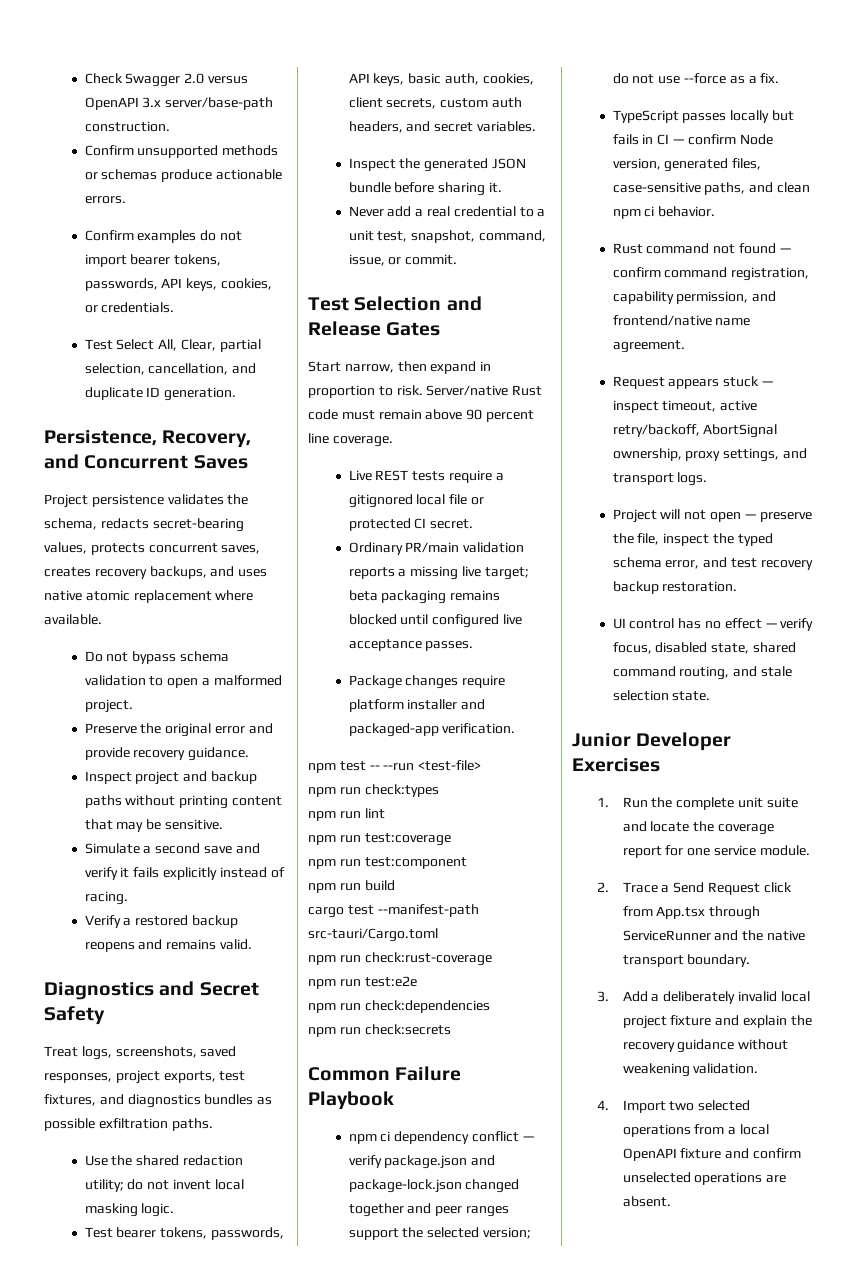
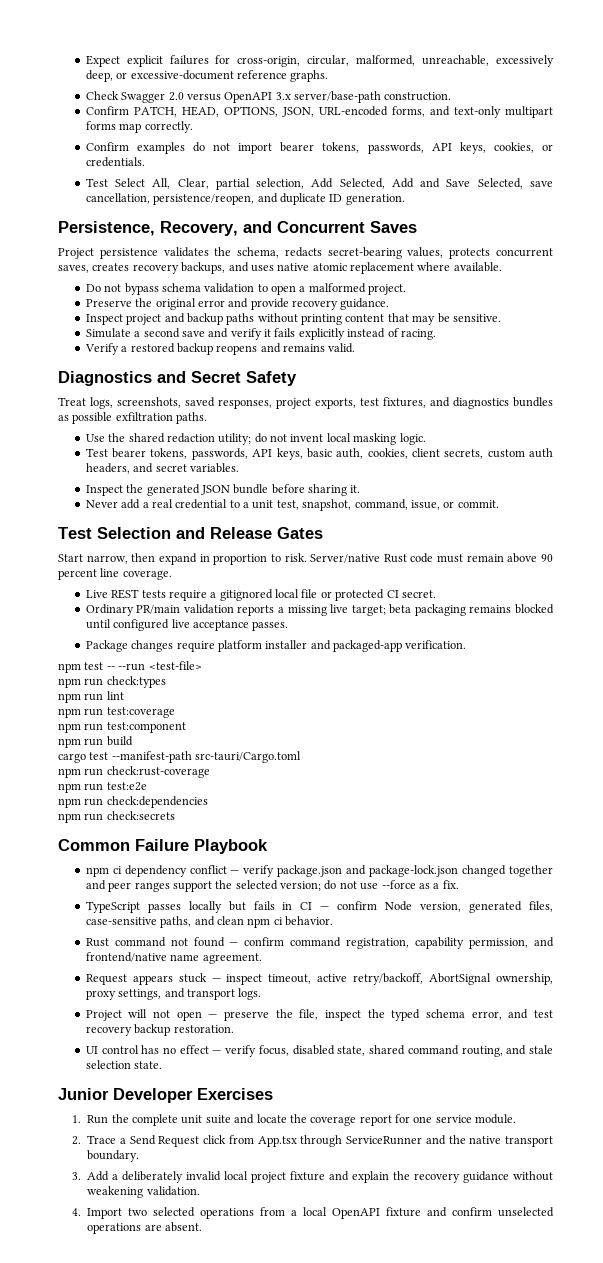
+ Expect explicit failures for cross-origin, circular, malformed, unreachable, excessively deep, or excessive-document reference graphs.
- Confirm unsupported methods or schemas produce actionable errors.
+ Confirm PATCH, HEAD, OPTIONS, JSON, URL-encoded forms, and text-only multipart forms map correctly.
- Test Select All, Clear, partial selection, cancellation, and duplicate ID generation.
+ Test Select All, Clear, partial selection, Add Selected, Add and Save Selected, save cancellation, persistence/reopen, and duplicate ID generation.

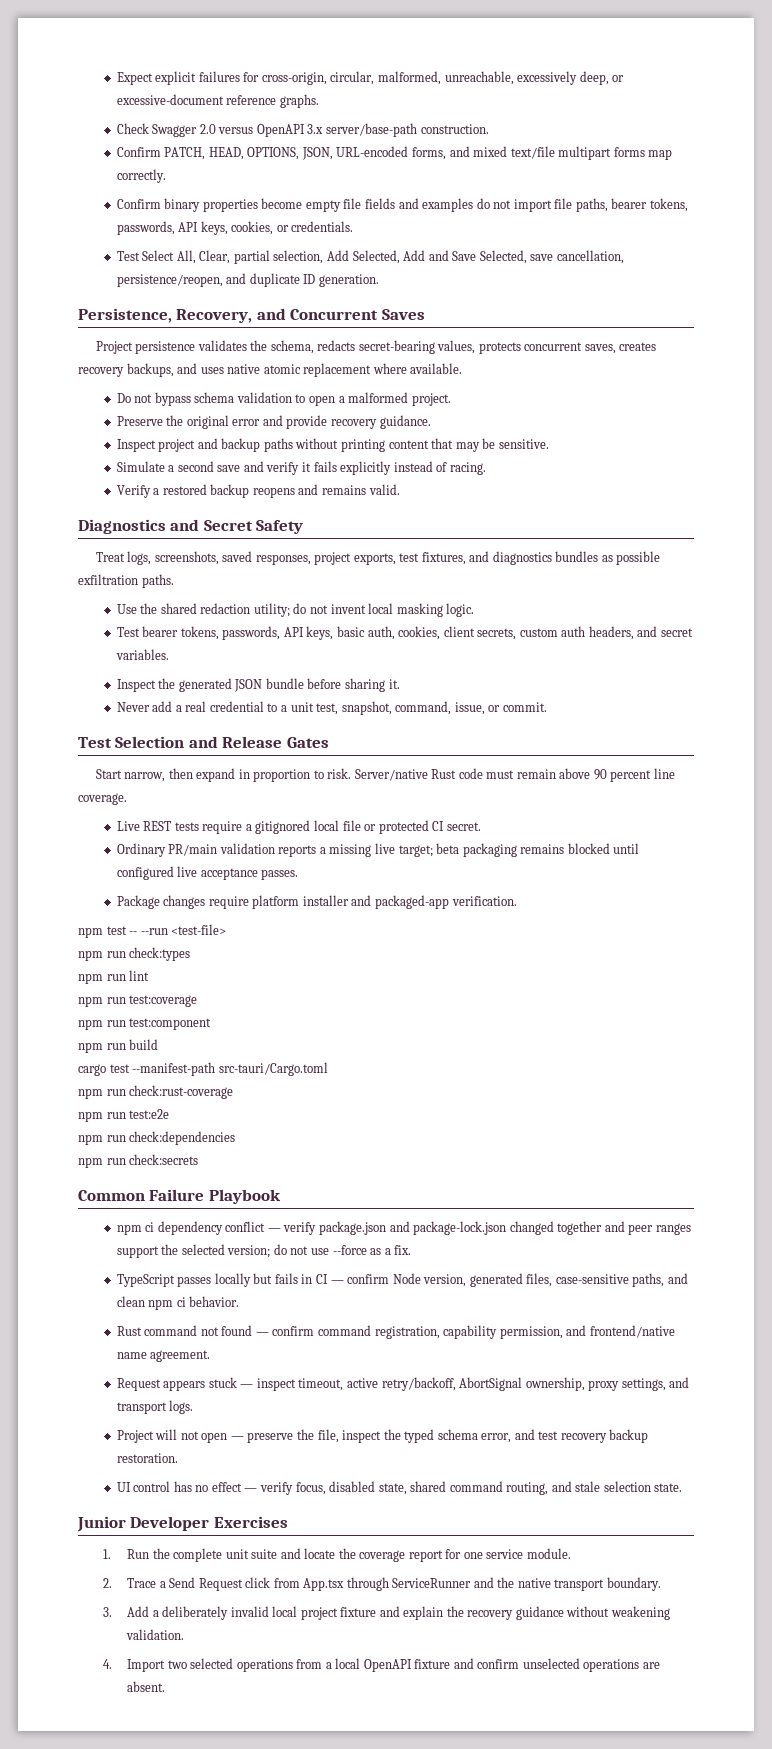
- Confirm PATCH, HEAD, OPTIONS, JSON, URL-encoded forms, and text-only multipart forms map correctly.
+ Confirm PATCH, HEAD, OPTIONS, JSON, URL-encoded forms, and mixed text/file multipart forms map correctly.
- Confirm examples do not import bearer tokens, passwords, API keys, cookies, or credentials.
+ Confirm binary properties become empty file fields and examples do not import file paths, bearer tokens, passwords, API keys, cookies, or credentials.

